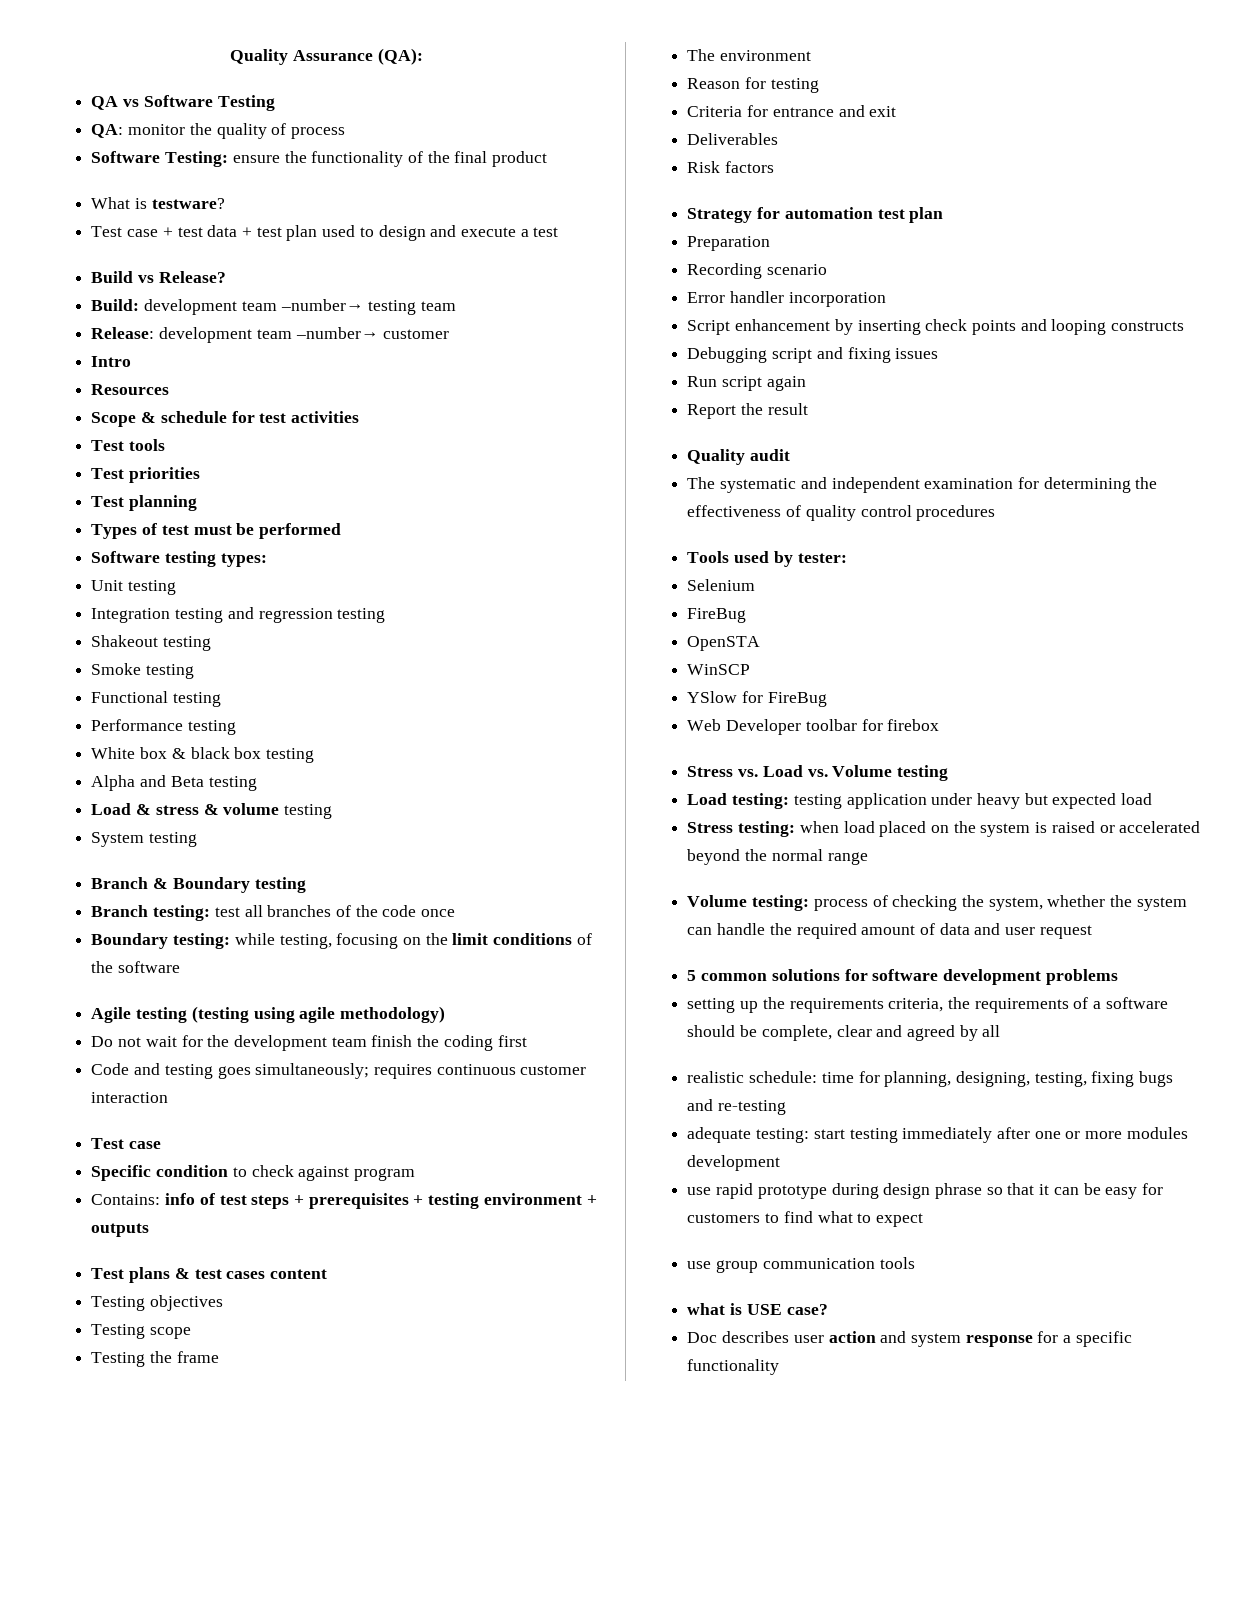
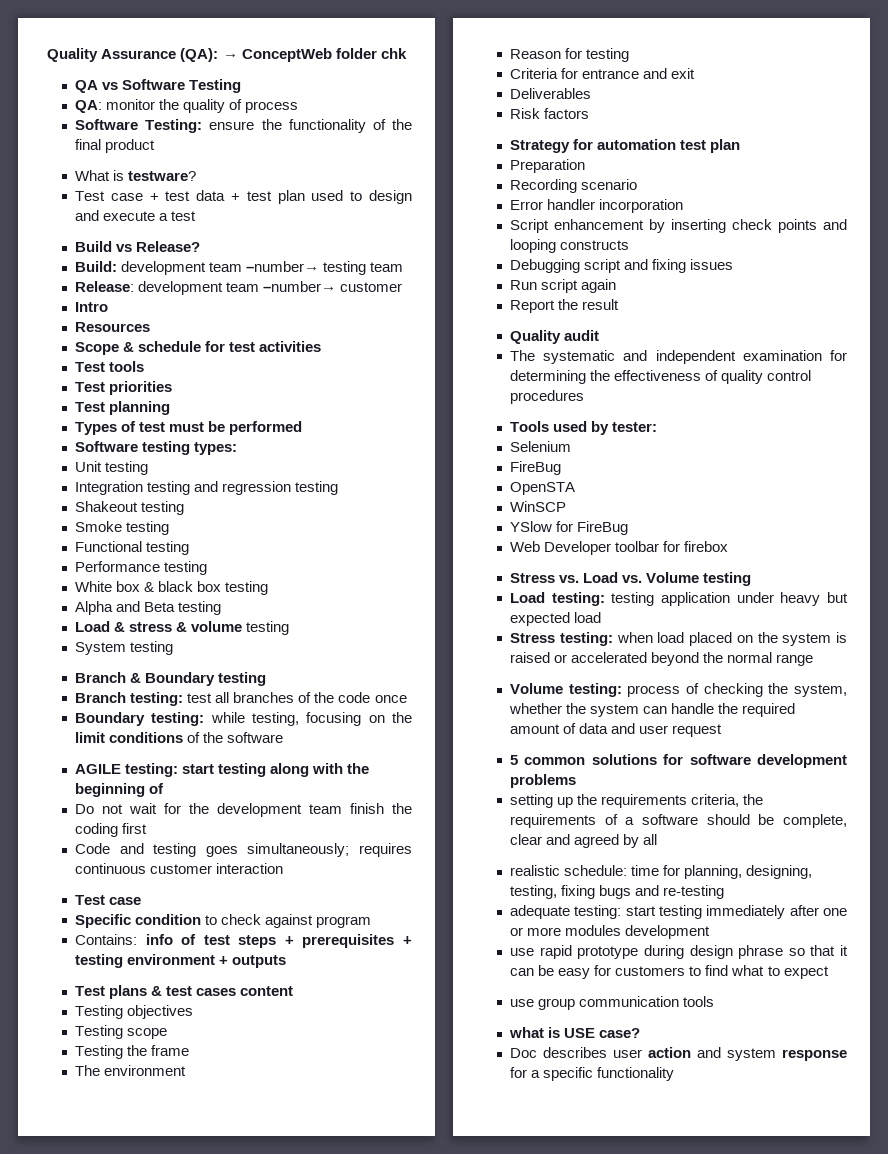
- Quality Assurance (QA):
+ Quality Assurance (QA): → ConceptWeb folder chk
- Agile testing (testing using agile methodology)
+ AGILE testing: start testing along with the beginning of

